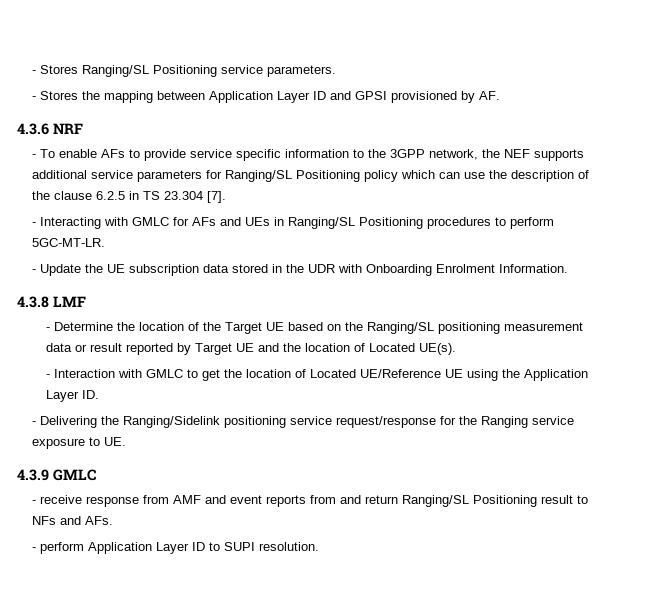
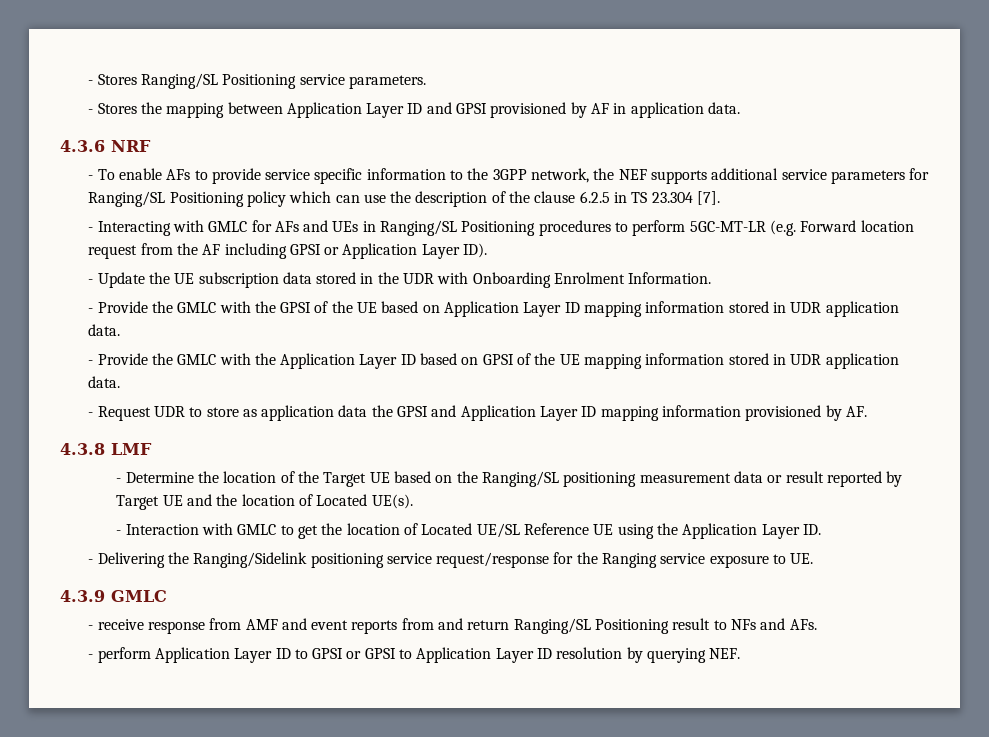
- - Stores the mapping between Application Layer ID and GPSI provisioned by AF.
+ - Stores the mapping between Application Layer ID and GPSI provisioned by AF in application data.
- - Interacting with GMLC for AFs and UEs in Ranging/SL Positioning procedures to perform 5GC-MT-LR.
+ - Interacting with GMLC for AFs and UEs in Ranging/SL Positioning procedures to perform 5GC-MT-LR (e.g. Forward location request from the AF including GPSI or Application Layer ID).
+ - Provide the GMLC with the GPSI of the UE based on Application Layer ID mapping information stored in UDR application data.
+ - Provide the GMLC with the Application Layer ID based on GPSI of the UE mapping information stored in UDR application data.
+ - Request UDR to store as application data the GPSI and Application Layer ID mapping information provisioned by AF.
- - Interaction with GMLC to get the location of Located UE/Reference UE using the Application Layer ID.
+ - Interaction with GMLC to get the location of Located UE/SL Reference UE using the Application Layer ID.
- - perform Application Layer ID to SUPI resolution.
+ - perform Application Layer ID to GPSI or GPSI to Application Layer ID resolution by querying NEF.

